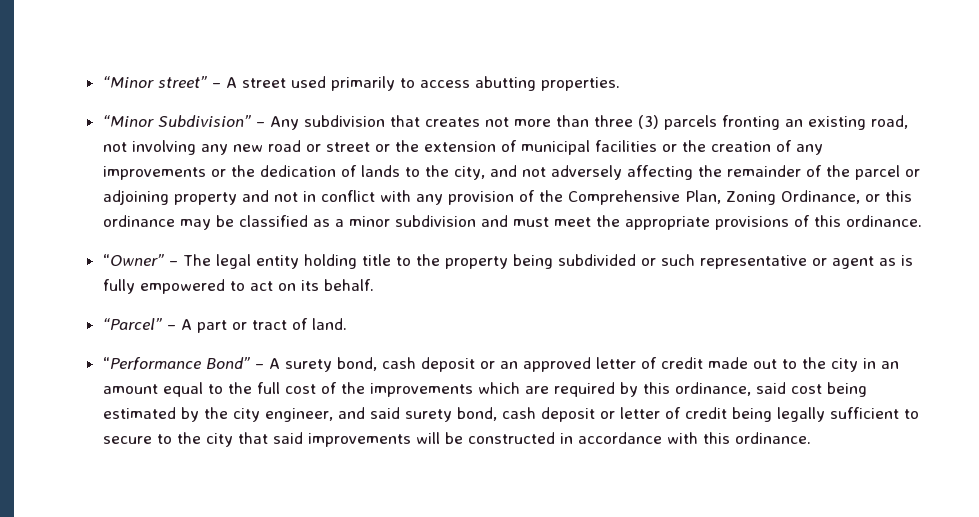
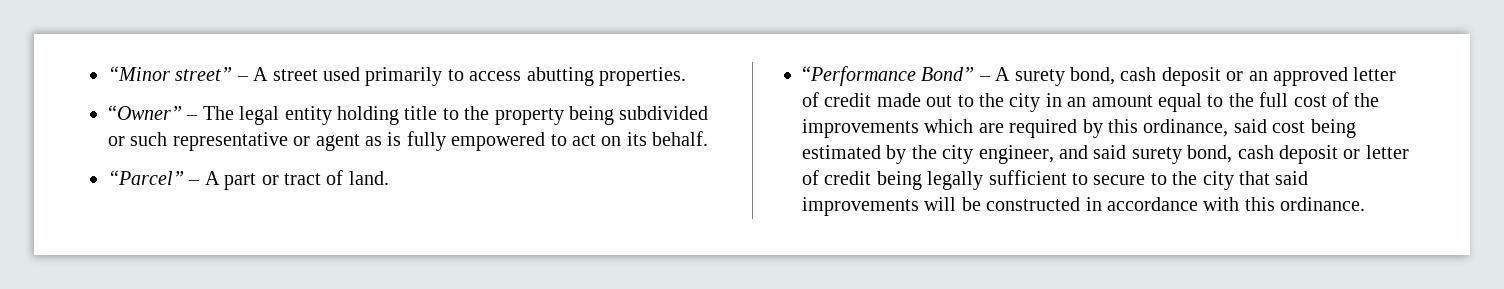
- “Minor Subdivision” – Any subdivision that creates not more than three (3) parcels fronting an existing road, not involving any new road or street or the extension of municipal facilities or the creation of any improvements or the dedication of lands to the city, and not adversely affecting the remainder of the parcel or adjoining property and not in conflict with any provision of the Comprehensive Plan, Zoning Ordinance, or this ordinance may be classified as a minor subdivision and must meet the appropriate provisions of this ordinance.

